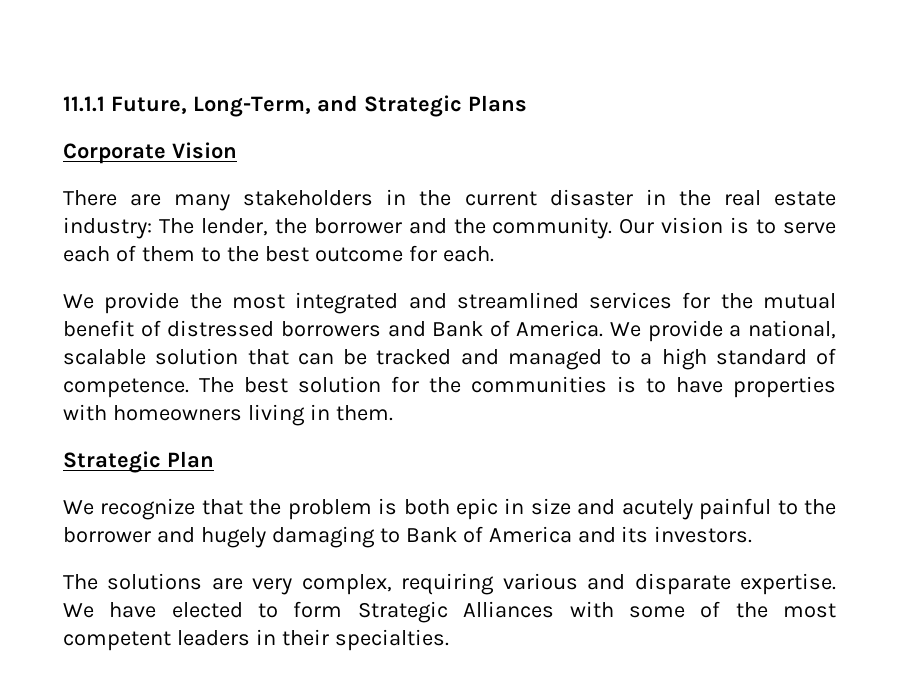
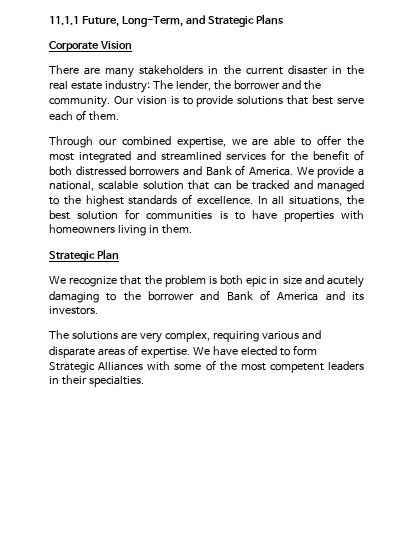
- Our vision is to serve each of them to the best outcome for each.
- We provide the most integrated and streamlined services for the mutual benefit of distressed borrowers and Bank of America.
+ Our vision is to provide solutions that best serve each of them.
+ Through our combined expertise, we are able to offer the most integrated and streamlined services for the benefit of both distressed borrowers and Bank of America.
- We provide a national, scalable solution that can be tracked and managed to a high standard of competence. The best solution for the communities is to have properties with homeowners living in them.
+ We provide a national, scalable solution that can be tracked and managed to the highest standards of excellence. In all situations, the best solution for communities is to have properties with homeowners living in them.
- We recognize that the problem is both epic in size and acutely painful to the borrower and hugely damaging to Bank of America and its investors.
+ We recognize that the problem is both epic in size and acutely damaging to the borrower and Bank of America and its investors.
- The solutions are very complex, requiring various and disparate expertise.
+ The solutions are very complex, requiring various and disparate areas of expertise.

